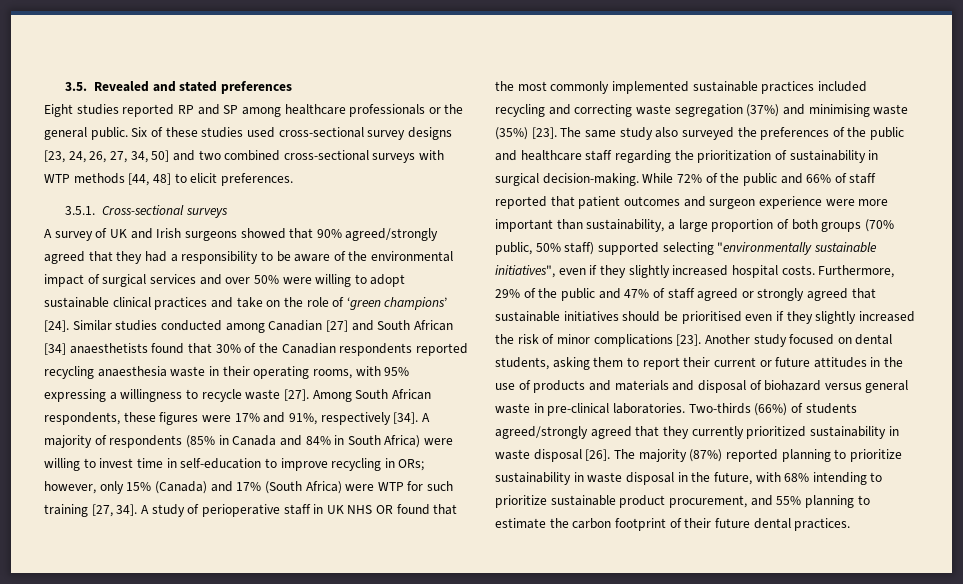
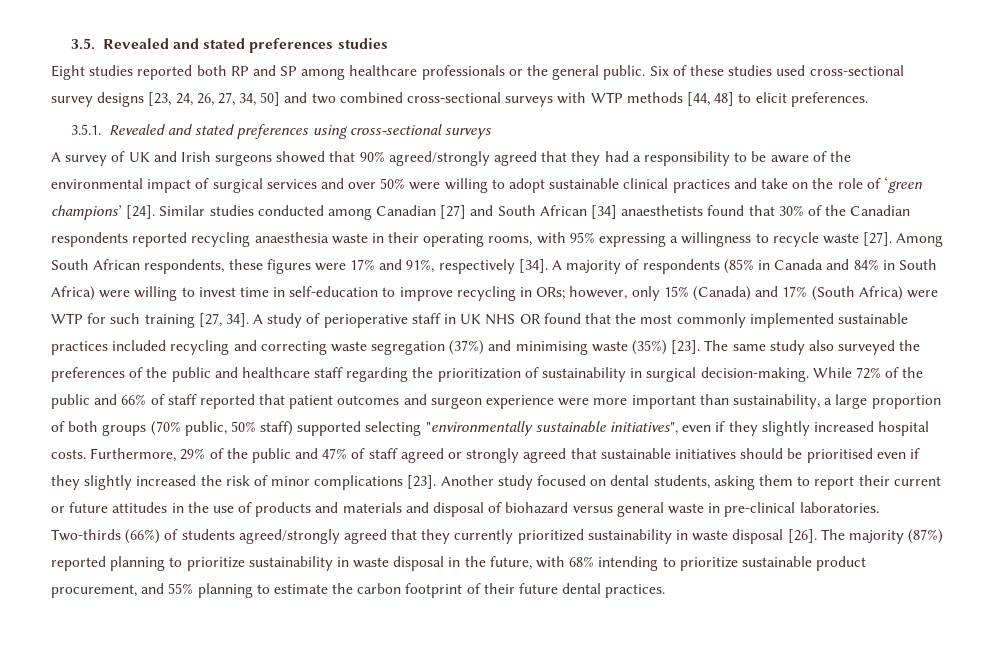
- 3.5. Revealed and stated preferences
+ 3.5. Revealed and stated preferences studies
- Eight studies reported RP and SP among healthcare professionals or the general public.
+ Eight studies reported both RP and SP among healthcare professionals or the general public.
- 3.5.1. Cross-sectional surveys
+ 3.5.1. Revealed and stated preferences using cross-sectional surveys

